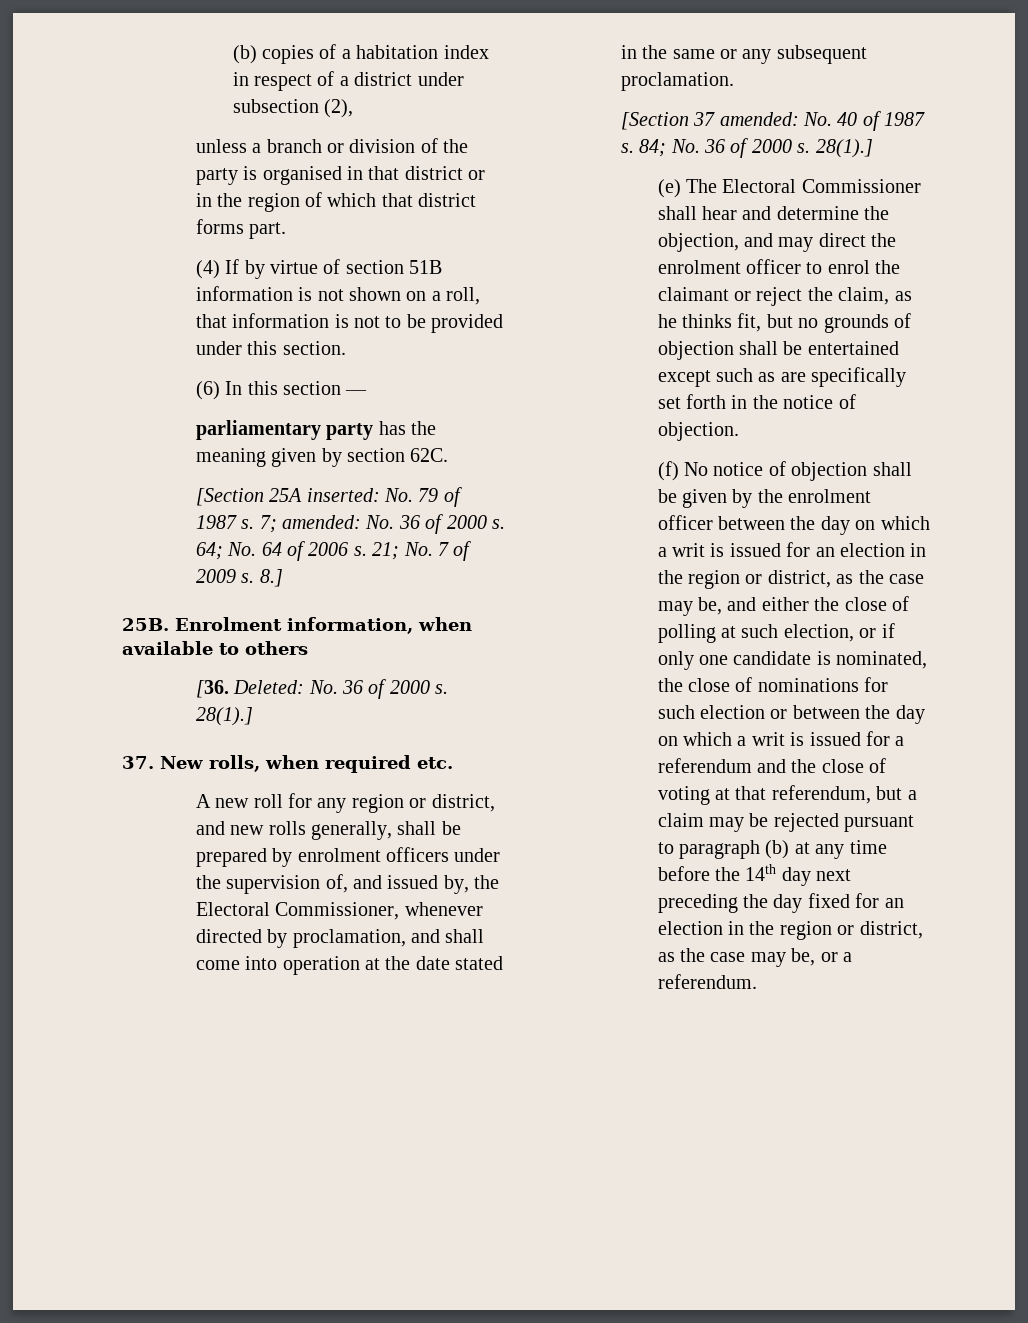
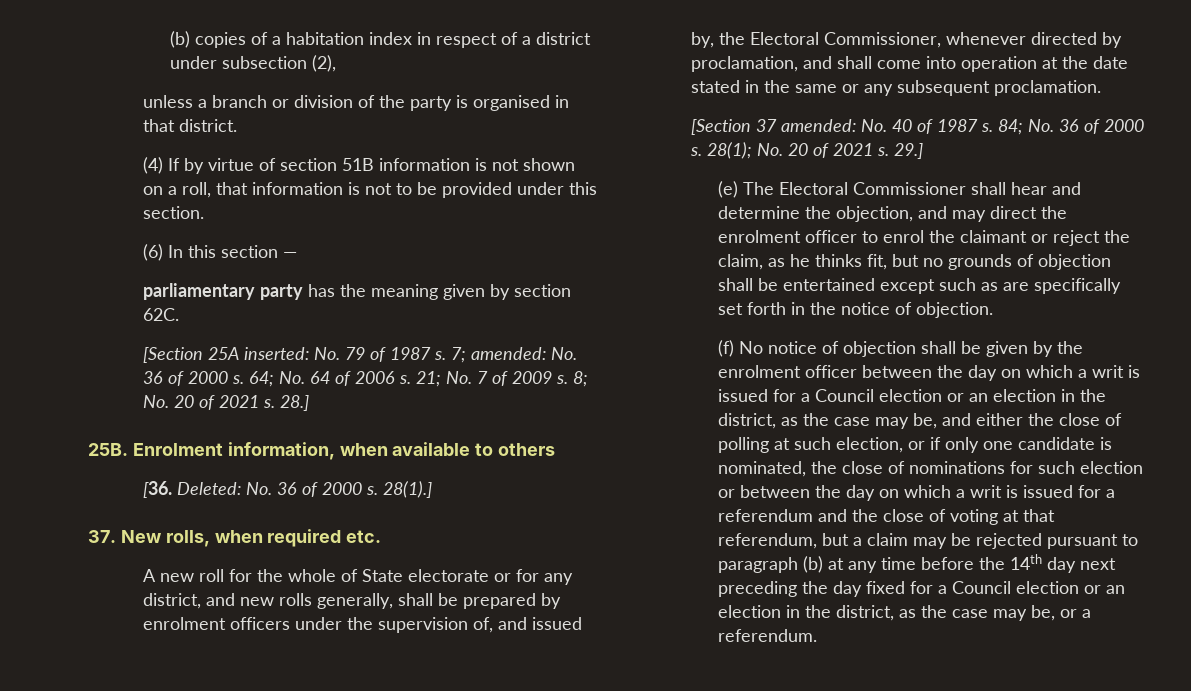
- unless a branch or division of the party is organised in that district or in the region of which that district forms part.
+ unless a branch or division of the party is organised in that district.
- 8.]
+ 8; No. 20 of 2021 s. 28.]
- A new roll for any region or district, and new rolls generally, shall be prepared by enrolment officers under the supervision of, and issued by, the Electoral Commissioner, whenever directed by proclamation, and shall come into operation at the date stated in the same or any subsequent proclamation.
+ A new roll for the whole of State electorate or for any district, and new rolls generally, shall be prepared by enrolment officers under the supervision of, and issued by, the Electoral Commissioner, whenever directed by proclamation, and shall come into operation at the date stated in the same or any subsequent proclamation.
- 84; No. 36 of 2000 s. 28(1).]
+ 84; No. 36 of 2000 s. 28(1); No. 20 of 2021 s. 29.]
- (f) No notice of objection shall be given by the enrolment officer between the day on which a writ is issued for an election in the region or district, as the case may be, and either the close of polling at such election, or if only one candidate is nominated, the close of nominations for such election or between the day on which a writ is issued for a referendum and the close of voting at that referendum, but a claim may be rejected pursuant to paragraph (b) at any time before the 14th day next preceding the day fixed for an election in the region or district, as the case may be, or a referendum.
+ (f) No notice of objection shall be given by the enrolment officer between the day on which a writ is issued for a Council election or an election in the district, as the case may be, and either the close of polling at such election, or if only one candidate is nominated, the close of nominations for such election or between the day on which a writ is issued for a referendum and the close of voting at that referendum, but a claim may be rejected pursuant to paragraph (b) at any time before the 14th day next preceding the day fixed for a Council election or an election in the district, as the case may be, or a referendum.

